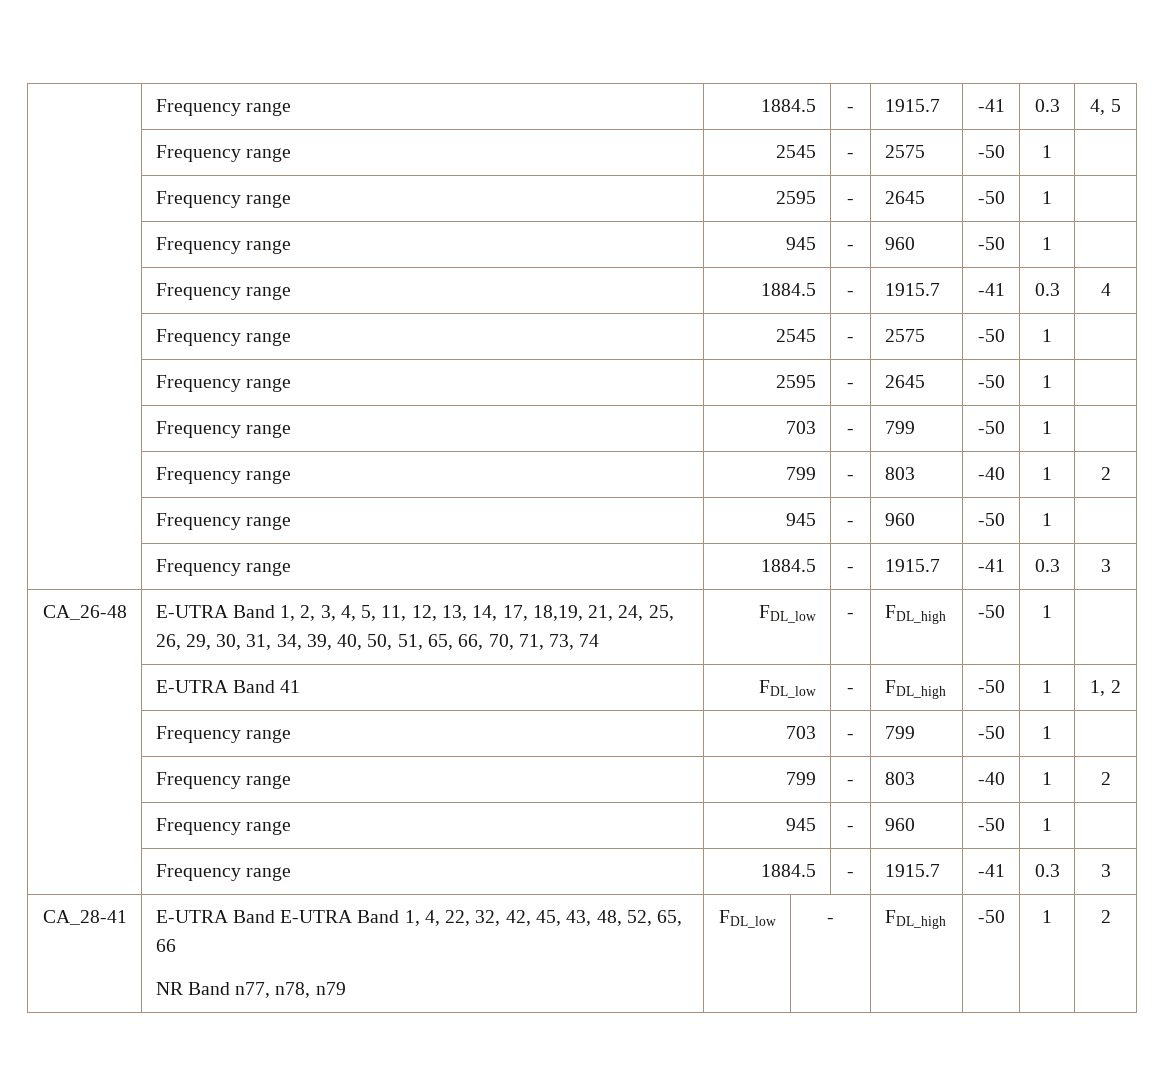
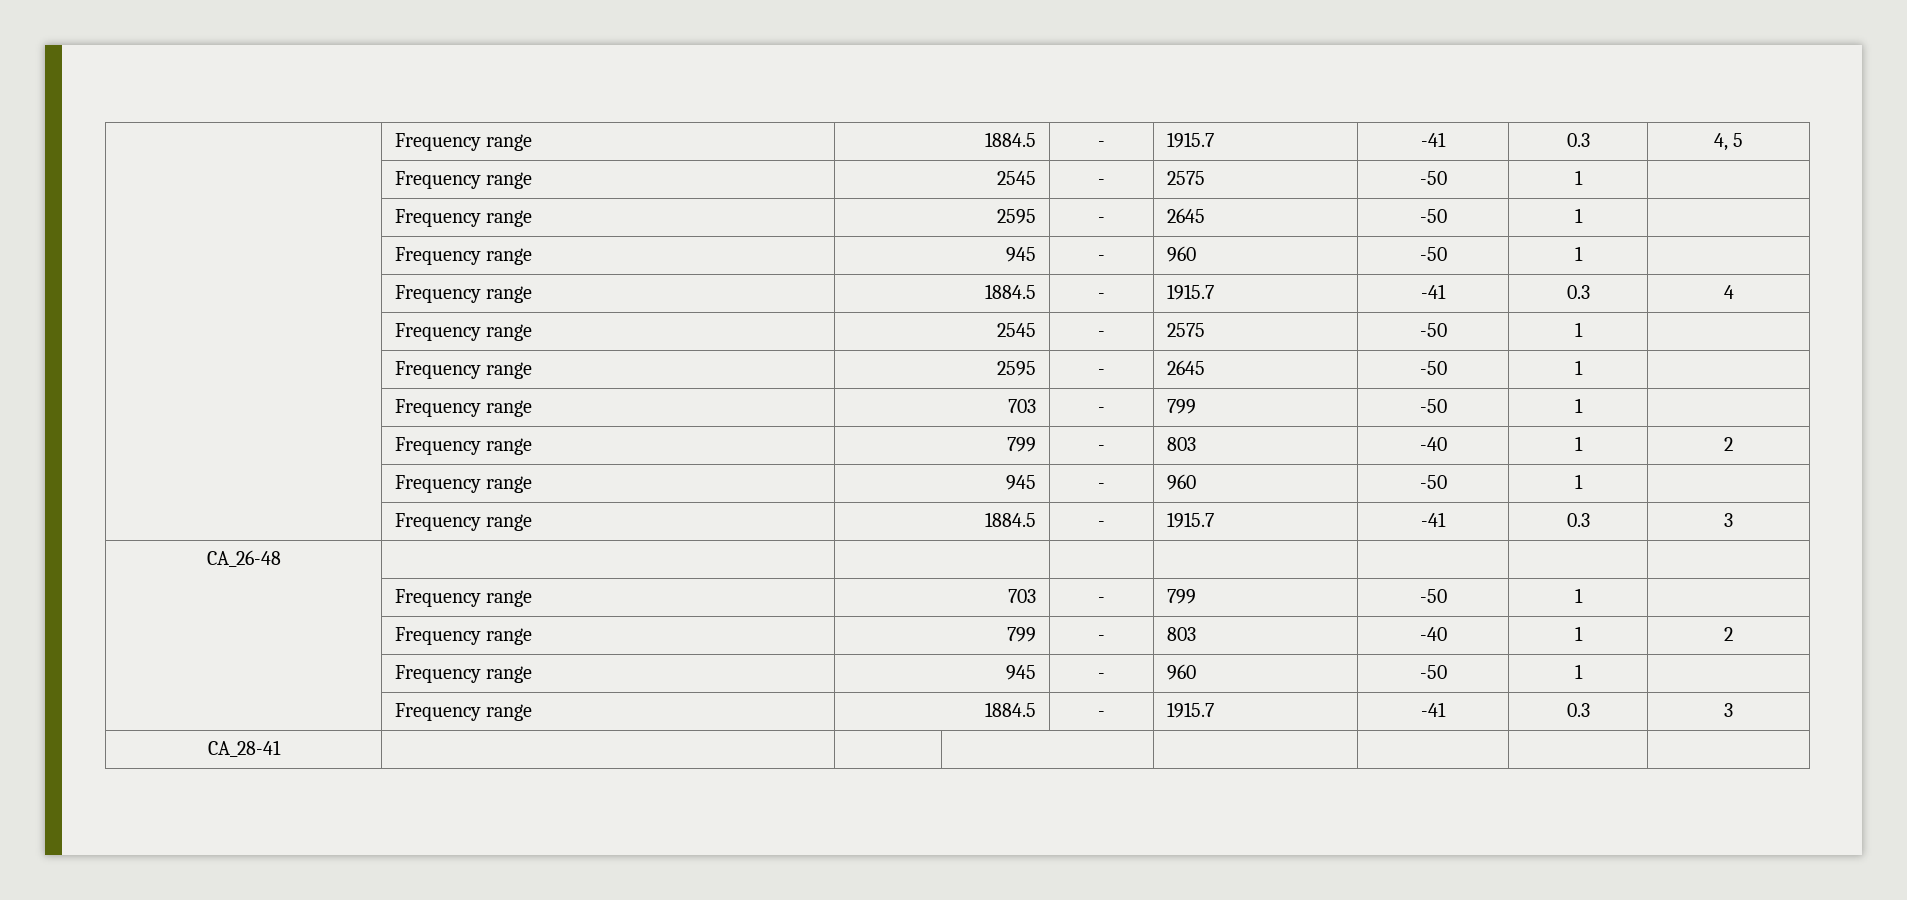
- CA_26-48 | E-UTRA Band 1, 2, 3, 4, 5, 11, 12, 13, 14, 17, 18,19, 21, 24, 25, 26, 29, 30, 31, 34, 39, 40, 50, 51, 65, 66, 70, 71, 73, 74 | FDL_low | - | FDL_high | -50 | 1 |
- | E-UTRA Band 41 | FDL_low | - | FDL_high | -50 | 1 | 1, 2
+ CA_26-48 | | | | | | |
- CA_28-41 | E-UTRA Band E-UTRA Band 1, 4, 22, 32, 42, 45, 43, 48, 52, 65, 66
- NR Band n77, n78, n79 | FDL_low | - | FDL_high | -50 | 1 | 2
+ CA_28-41 | | | | | | |

